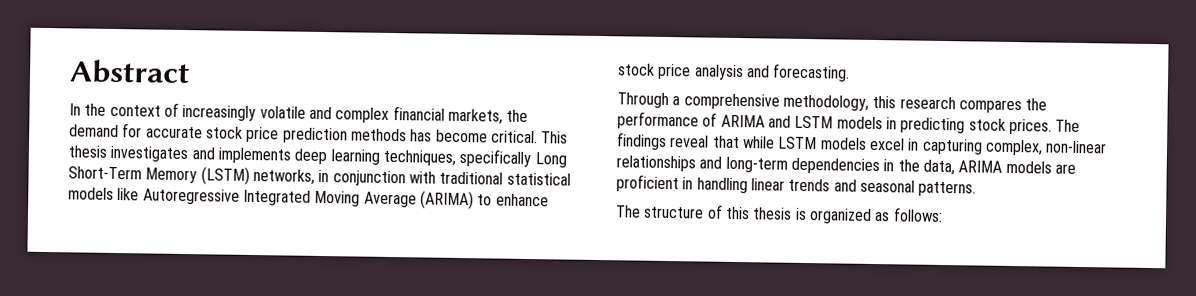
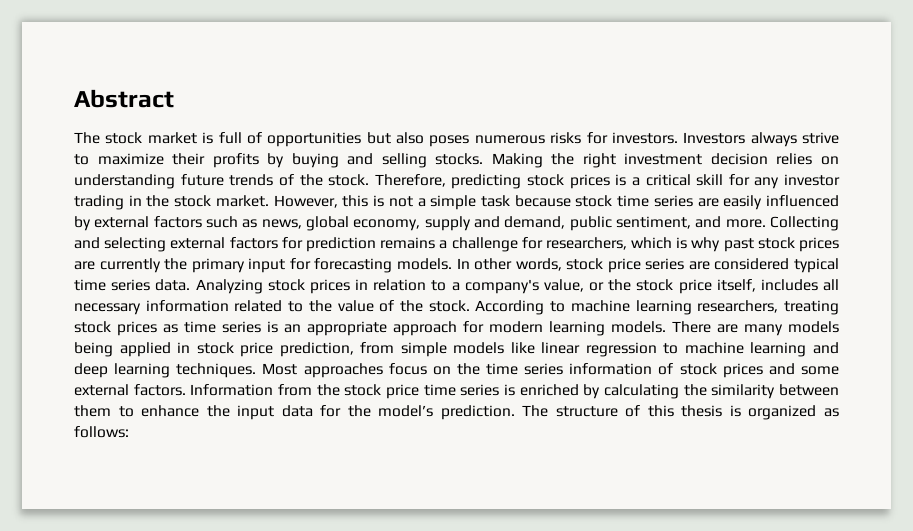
- In the context of increasingly volatile and complex financial markets, the demand for accurate stock price prediction methods has become critical. This thesis investigates and implements deep learning techniques, specifically Long Short-Term Memory (LSTM) networks, in conjunction with traditional statistical models like Autoregressive Integrated Moving Average (ARIMA) to enhance stock price analysis and forecasting.
- Through a comprehensive methodology, this research compares the performance of ARIMA and LSTM models in predicting stock prices. The findings reveal that while LSTM models excel in capturing complex, non-linear relationships and long-term dependencies in the data, ARIMA models are proficient in handling linear trends and seasonal patterns.
- The structure of this thesis is organized as follows:
+ The stock market is full of opportunities but also poses numerous risks for investors. Investors always strive to maximize their profits by buying and selling stocks. Making the right investment decision relies on understanding future trends of the stock. Therefore, predicting stock prices is a critical skill for any investor trading in the stock market. However, this is not a simple task because stock time series are easily influenced by external factors such as news, global economy, supply and demand, public sentiment, and more. Collecting and selecting external factors for prediction remains a challenge for researchers, which is why past stock prices are currently the primary input for forecasting models. In other words, stock price series are considered typical time series data. Analyzing stock prices in relation to a company's value, or the stock price itself, includes all necessary information related to the value of the stock. According to machine learning researchers, treating stock prices as time series is an appropriate approach for modern learning models. There are many models being applied in stock price prediction, from simple models like linear regression to machine learning and deep learning techniques. Most approaches focus on the time series information of stock prices and some external factors. Information from the stock price time series is enriched by calculating the similarity between them to enhance the input data for the model’s prediction. The structure of this thesis is organized as follows:

